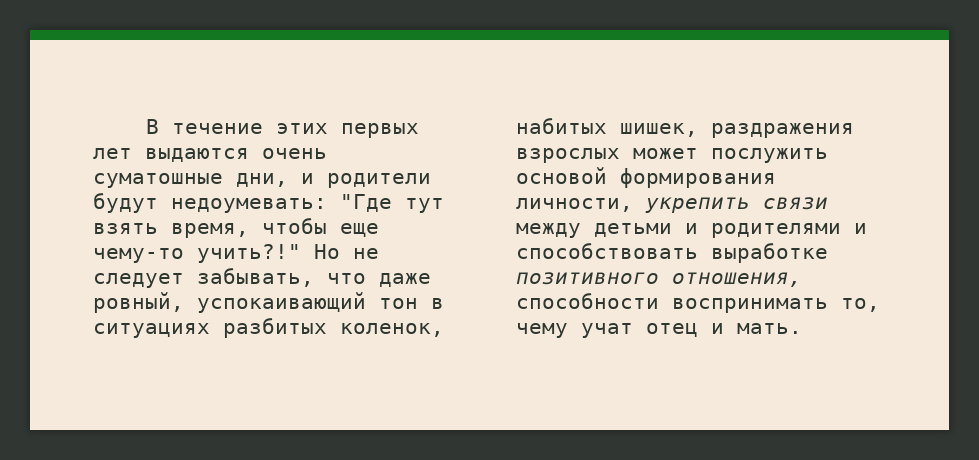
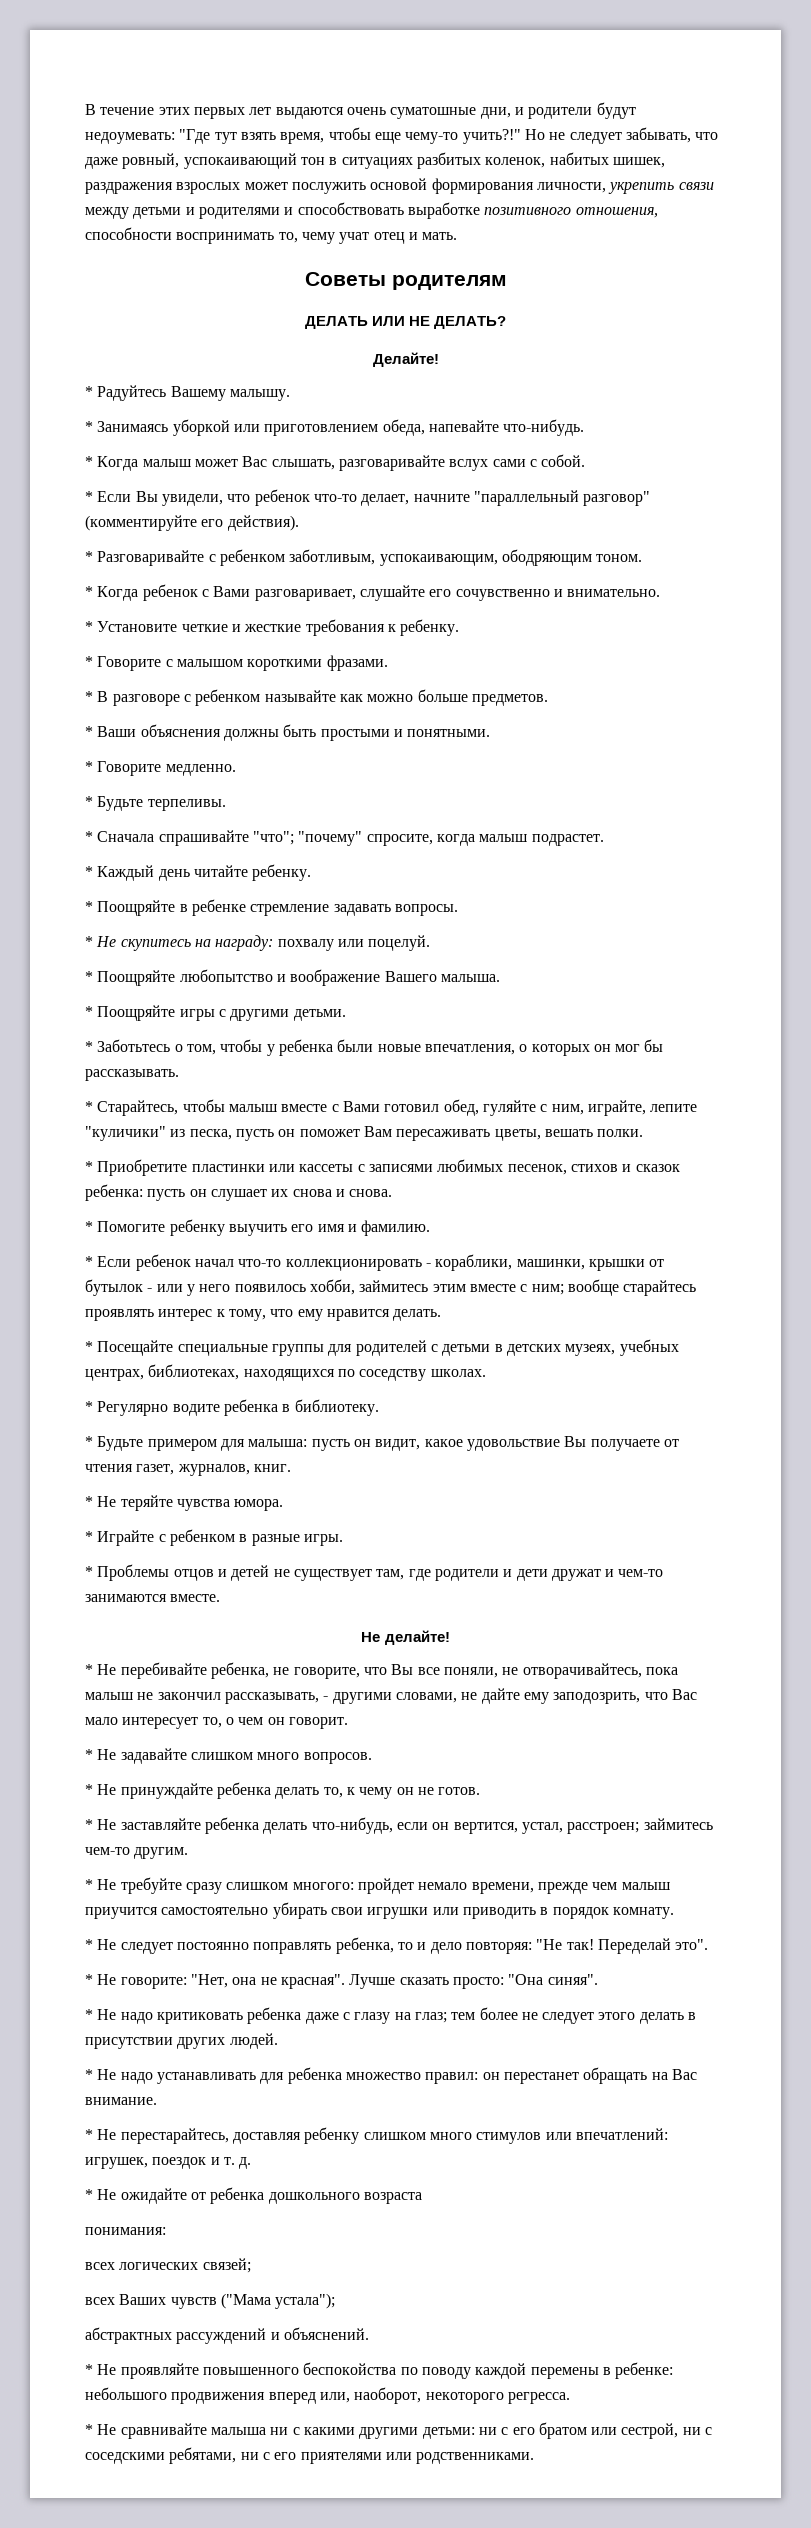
+ Советы родителям
+ ДЕЛАТЬ ИЛИ НЕ ДЕЛАТЬ?
+ Делайте!
+ * Радуйтесь Вашему малышу.
+ * Занимаясь уборкой или приготовлением обеда, напевайте что-нибудь.
+ * Когда малыш может Вас слышать, разговаривайте вслух сами с собой.
+ * Если Вы увидели, что ребенок что-то делает, начните "параллельный разговор" (комментируйте его действия).
+ * Разговаривайте с ребенком заботливым, успокаивающим, ободряющим тоном.
+ * Когда ребенок с Вами разговаривает, слушайте его сочувственно и внимательно.
+ * Установите четкие и жесткие требования к ребенку.
+ * Говорите с малышом короткими фразами.
+ * В разговоре с ребенком называйте как можно больше предметов.
+ * Ваши объяснения должны быть простыми и понятными.
+ * Говорите медленно.
+ * Будьте терпеливы.
+ * Сначала спрашивайте "что"; "почему" спросите, когда малыш подрастет.
+ * Каждый день читайте ребенку.
+ * Поощряйте в ребенке стремление задавать вопросы.
+ * Не скупитесь на награду: похвалу или поцелуй.
+ * Поощряйте любопытство и воображение Вашего малыша.
+ * Поощряйте игры с другими детьми.
+ * Заботьтесь о том, чтобы у ребенка были новые впечатления, о которых он мог бы рассказывать.
+ * Старайтесь, чтобы малыш вместе с Вами готовил обед, гуляйте с ним, играйте, лепите "куличики" из песка, пусть он поможет Вам пересаживать цветы, вешать полки.
+ * Приобретите пластинки или кассеты с записями любимых песенок, стихов и сказок ребенка: пусть он слушает их снова и снова.
+ * Помогите ребенку выучить его имя и фамилию.
+ * Если ребенок начал что-то коллекционировать - кораблики, машинки, крышки от бутылок - или у него появилось хобби, займитесь этим вместе с ним; вообще старайтесь проявлять интерес к тому, что ему нравится делать.
+ * Посещайте специальные группы для родителей с детьми в детских музеях, учебных центрах, библиотеках, находящихся по соседству школах.
+ * Регулярно водите ребенка в библиотеку.
+ * Будьте примером для малыша: пусть он видит, какое удовольствие Вы получаете от чтения газет, журналов, книг.
+ * Не теряйте чувства юмора.
+ * Играйте с ребенком в разные игры.
+ * Проблемы отцов и детей не существует там, где родители и дети дружат и чем-то занимаются вместе.
+ Не делайте!
+ * Не перебивайте ребенка, не говорите, что Вы все поняли, не отворачивайтесь, пока малыш не закончил рассказывать, - другими словами, не дайте ему заподозрить, что Вас мало интересует то, о чем он говорит.
+ * Не задавайте слишком много вопросов.
+ * Не принуждайте ребенка делать то, к чему он не готов.
+ * Не заставляйте ребенка делать что-нибудь, если он вертится, устал, расстроен; займитесь чем-то другим.
+ * Не требуйте сразу слишком многого: пройдет немало времени, прежде чем малыш приучится самостоятельно убирать свои игрушки или приводить в порядок комнату.
+ * Не следует постоянно поправлять ребенка, то и дело повторяя: "Не так! Переделай это".
+ * Не говорите: "Нет, она не красная". Лучше сказать просто: "Она синяя".
+ * Не надо критиковать ребенка даже с глазу на глаз; тем более не следует этого делать в присутствии других людей.
+ * Не надо устанавливать для ребенка множество правил: он перестанет обращать на Вас внимание.
+ * Не перестарайтесь, доставляя ребенку слишком много стимулов или впечатлений: игрушек, поездок и т. д.
+ * Не ожидайте от ребенка дошкольного возраста
+ понимания:
+ всех логических связей;
+ всех Ваших чувств ("Мама устала");
+ абстрактных рассуждений и объяснений.
+ * Не проявляйте повышенного беспокойства по поводу каждой перемены в ребенке: небольшого продвижения вперед или, наоборот, некоторого регресса.
+ * Не сравнивайте малыша ни с какими другими детьми: ни с его братом или сестрой, ни с соседскими ребятами, ни с его приятелями или родственниками.

